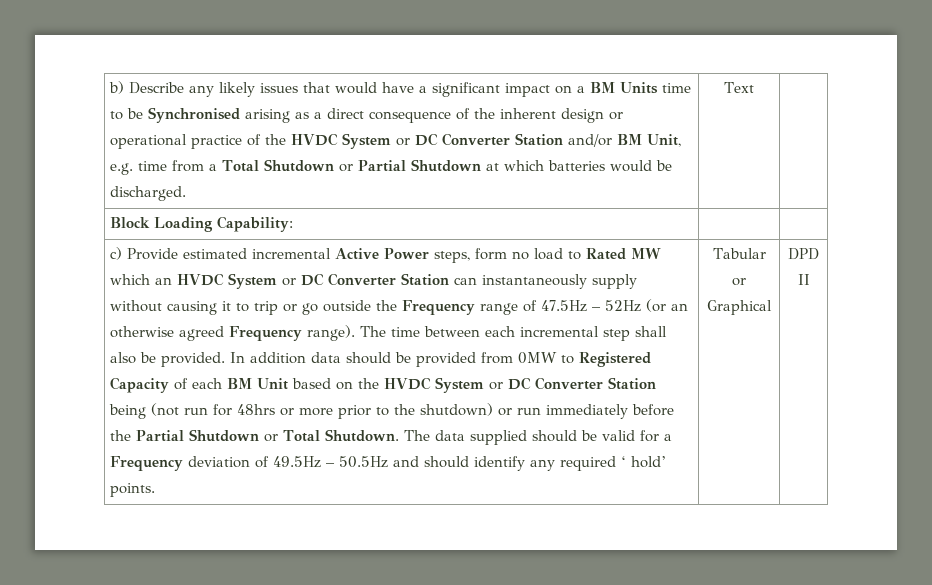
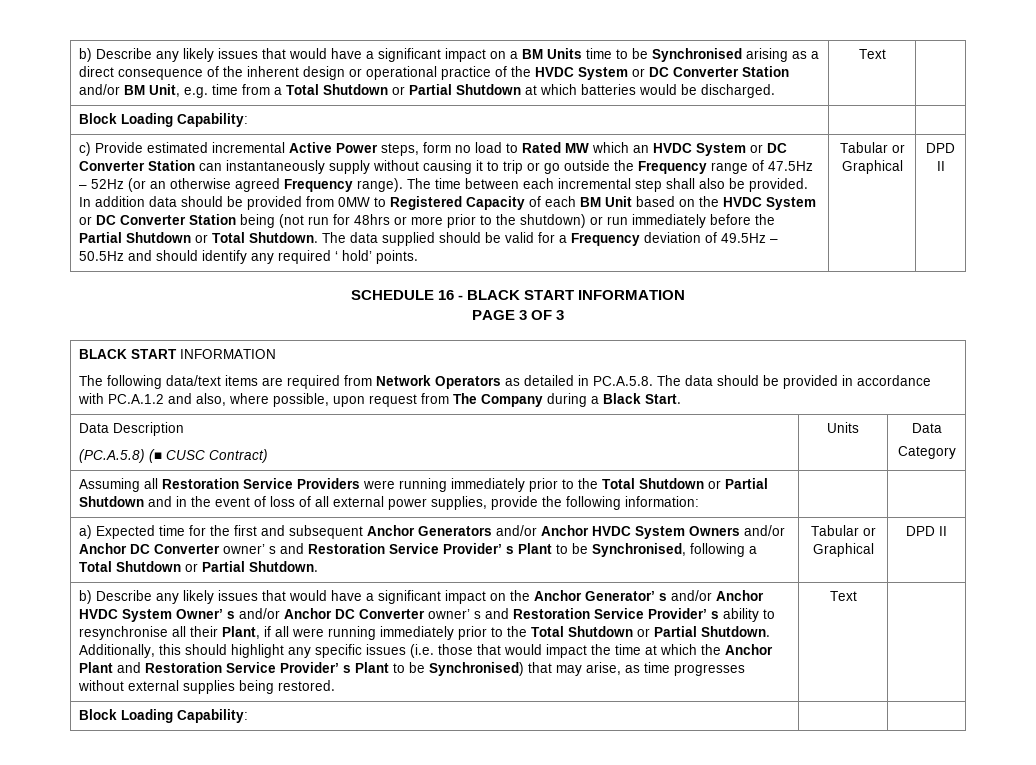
+ SCHEDULE 16 - BLACK START INFORMATION
+ PAGE 3 OF 3
+ BLACK START INFORMATION
+ The following data/text items are required from Network Operators as detailed in PC.A.5.8. The data should be provided in accordance with PC.A.1.2 and also, where possible, upon request from The Company during a Black Start.
+ Data Description
+ (PC.A.5.8) (■ CUSC Contract) | Units | Data
+ Category
+ Assuming all Restoration Service Providers were running immediately prior to the Total Shutdown or Partial Shutdown and in the event of loss of all external power supplies, provide the following information: | |
+ a) Expected time for the first and subsequent Anchor Generators and/or Anchor HVDC System Owners and/or Anchor DC Converter owner’ s and Restoration Service Provider’ s Plant to be Synchronised, following a Total Shutdown or Partial Shutdown. | Tabular or Graphical | DPD II
+ b) Describe any likely issues that would have a significant impact on the Anchor Generator’ s and/or Anchor HVDC System Owner’ s and/or Anchor DC Converter owner’ s and Restoration Service Provider’ s ability to resynchronise all their Plant, if all were running immediately prior to the Total Shutdown or Partial Shutdown. Additionally, this should highlight any specific issues (i.e. those that would impact the time at which the Anchor Plant and Restoration Service Provider’ s Plant to be Synchronised) that may arise, as time progresses without external supplies being restored. | Text |
+ Block Loading Capability: | |

